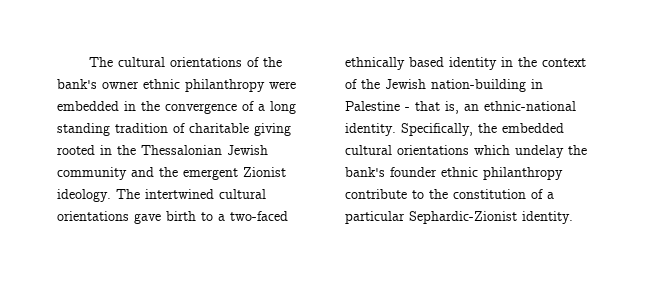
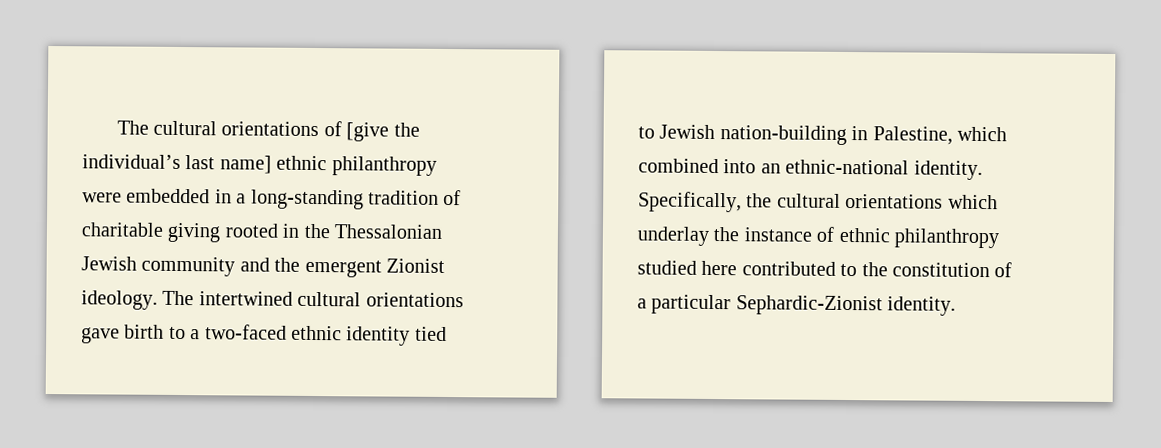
- The cultural orientations of the bank's owner ethnic philanthropy were embedded in the convergence of a long standing tradition of charitable giving rooted in the Thessalonian Jewish community and the emergent Zionist ideology.
+ The cultural orientations of [give the individual’s last name] ethnic philanthropy were embedded in a long-standing tradition of charitable giving rooted in the Thessalonian Jewish community and the emergent Zionist ideology.
- The intertwined cultural orientations gave birth to a two-faced ethnically based identity in the context of the Jewish nation-building in Palestine - that is, an ethnic-national identity.
+ The intertwined cultural orientations gave birth to a two-faced ethnic identity tied to Jewish nation-building in Palestine, which combined into an ethnic-national identity.
- Specifically, the embedded cultural orientations which undelay the bank's founder ethnic philanthropy contribute to the constitution of a particular Sephardic-Zionist identity.
+ Specifically, the cultural orientations which underlay the instance of ethnic philanthropy studied here contributed to the constitution of a particular Sephardic-Zionist identity.

